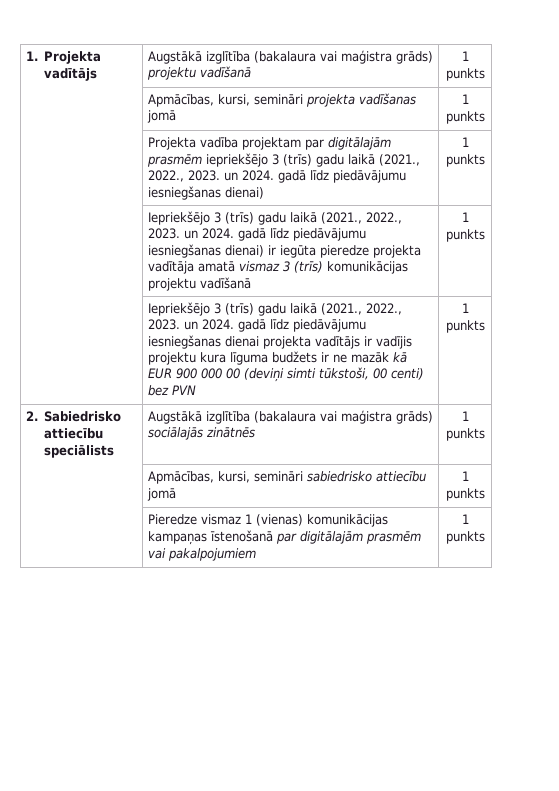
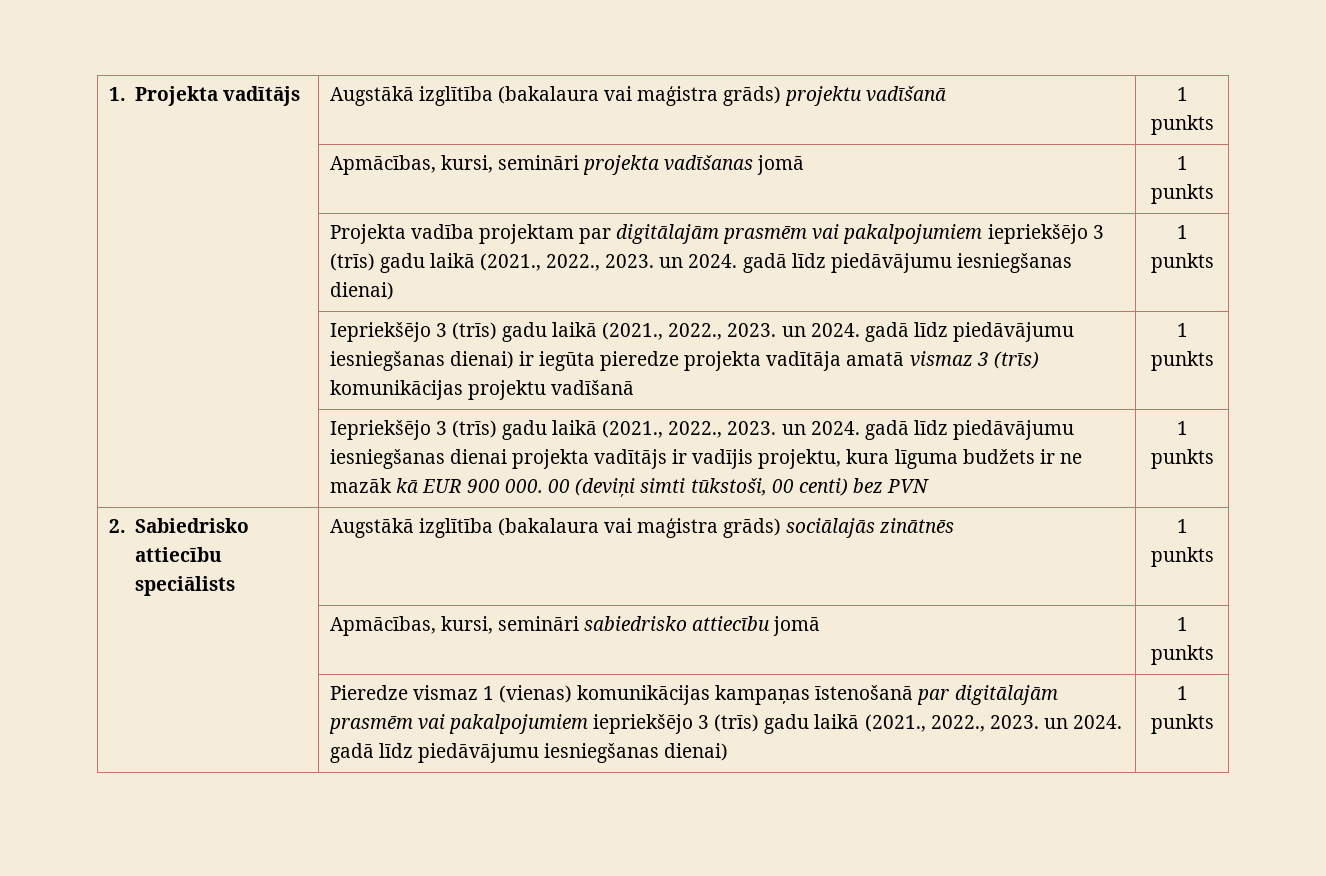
- | Projekta vadība projektam par digitālajām prasmēm iepriekšējo 3 (trīs) gadu laikā (2021., 2022., 2023. un 2024. gadā līdz piedāvājumu iesniegšanas dienai) | 1 punkts
+ | Projekta vadība projektam par digitālajām prasmēm vai pakalpojumiem iepriekšējo 3 (trīs) gadu laikā (2021., 2022., 2023. un 2024. gadā līdz piedāvājumu iesniegšanas dienai) | 1 punkts
- | Iepriekšējo 3 (trīs) gadu laikā (2021., 2022., 2023. un 2024. gadā līdz piedāvājumu iesniegšanas dienai projekta vadītājs ir vadījis projektu kura līguma budžets ir ne mazāk kā EUR 900 000 00 (deviņi simti tūkstoši, 00 centi) bez PVN | 1 punkts
+ | Iepriekšējo 3 (trīs) gadu laikā (2021., 2022., 2023. un 2024. gadā līdz piedāvājumu iesniegšanas dienai projekta vadītājs ir vadījis projektu, kura līguma budžets ir ne mazāk kā EUR 900 000. 00 (deviņi simti tūkstoši, 00 centi) bez PVN | 1 punkts
- | Pieredze vismaz 1 (vienas) komunikācijas kampaņas īstenošanā par digitālajām prasmēm vai pakalpojumiem | 1 punkts
+ | Pieredze vismaz 1 (vienas) komunikācijas kampaņas īstenošanā par digitālajām prasmēm vai pakalpojumiem iepriekšējo 3 (trīs) gadu laikā (2021., 2022., 2023. un 2024. gadā līdz piedāvājumu iesniegšanas dienai) | 1 punkts

